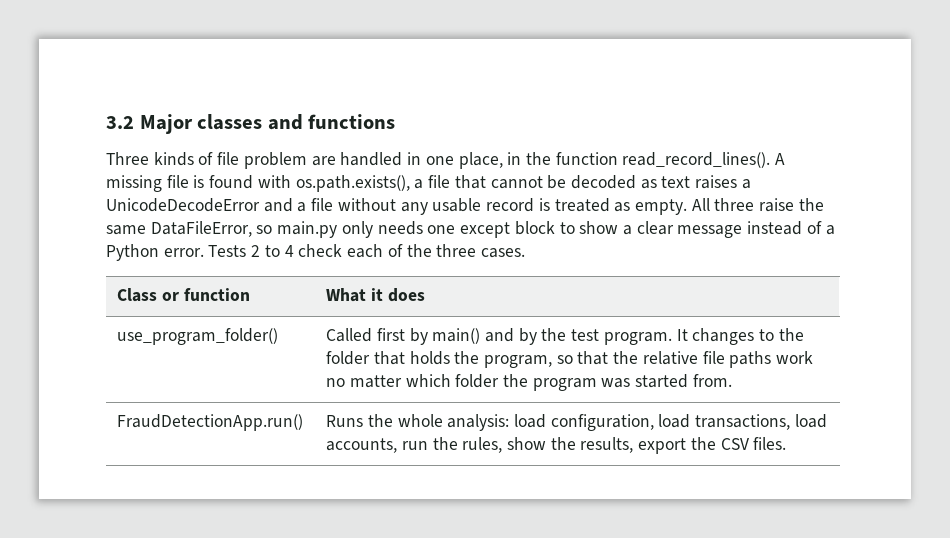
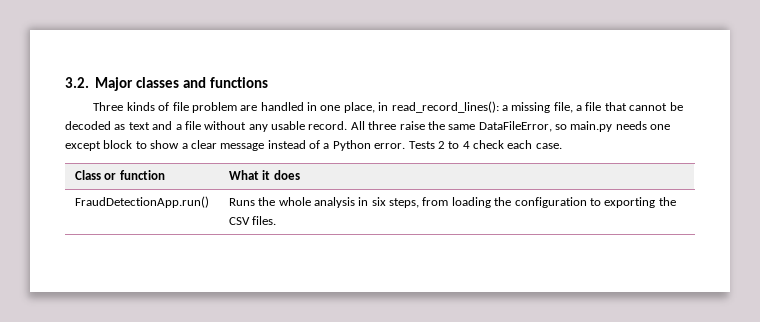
- 3.2 Major classes and functions
+ 3.2. Major classes and functions
- Three kinds of file problem are handled in one place, in the function read_record_lines(). A missing file is found with os.path.exists(), a file that cannot be decoded as text raises a UnicodeDecodeError and a file without any usable record is treated as empty.
+ Three kinds of file problem are handled in one place, in read_record_lines(): a missing file, a file that cannot be decoded as text and a file without any usable record.
- All three raise the same DataFileError, so main.py only needs one except block to show a clear message instead of a Python error.
+ All three raise the same DataFileError, so main.py needs one except block to show a clear message instead of a Python error.
- Tests 2 to 4 check each of the three cases.
+ Tests 2 to 4 check each case.
- use_program_folder() | Called first by main() and by the test program. It changes to the folder that holds the program, so that the relative file paths work no matter which folder the program was started from.
- FraudDetectionApp.run() | Runs the whole analysis: load configuration, load transactions, load accounts, run the rules, show the results, export the CSV files.
+ FraudDetectionApp.run() | Runs the whole analysis in six steps, from loading the configuration to exporting the CSV files.

